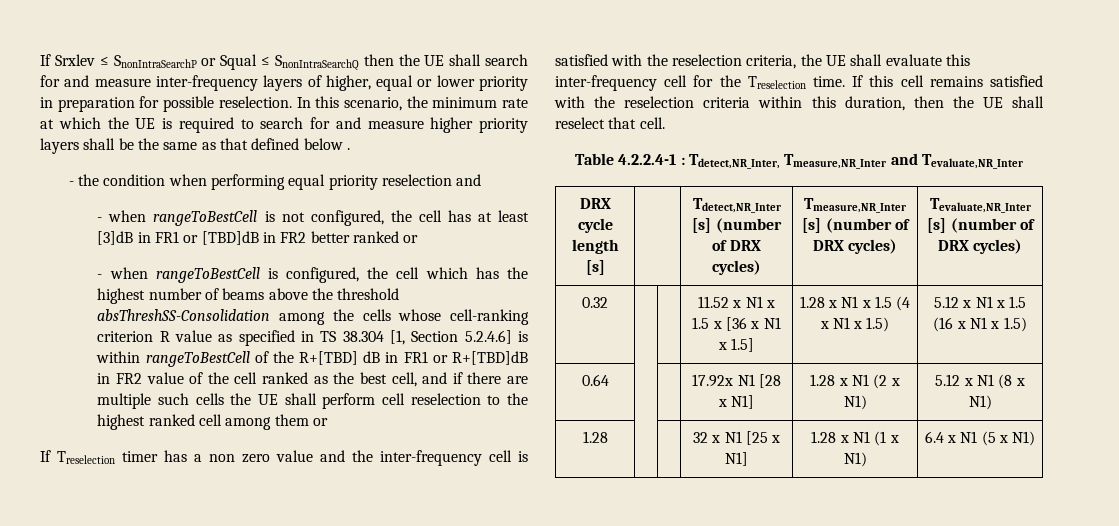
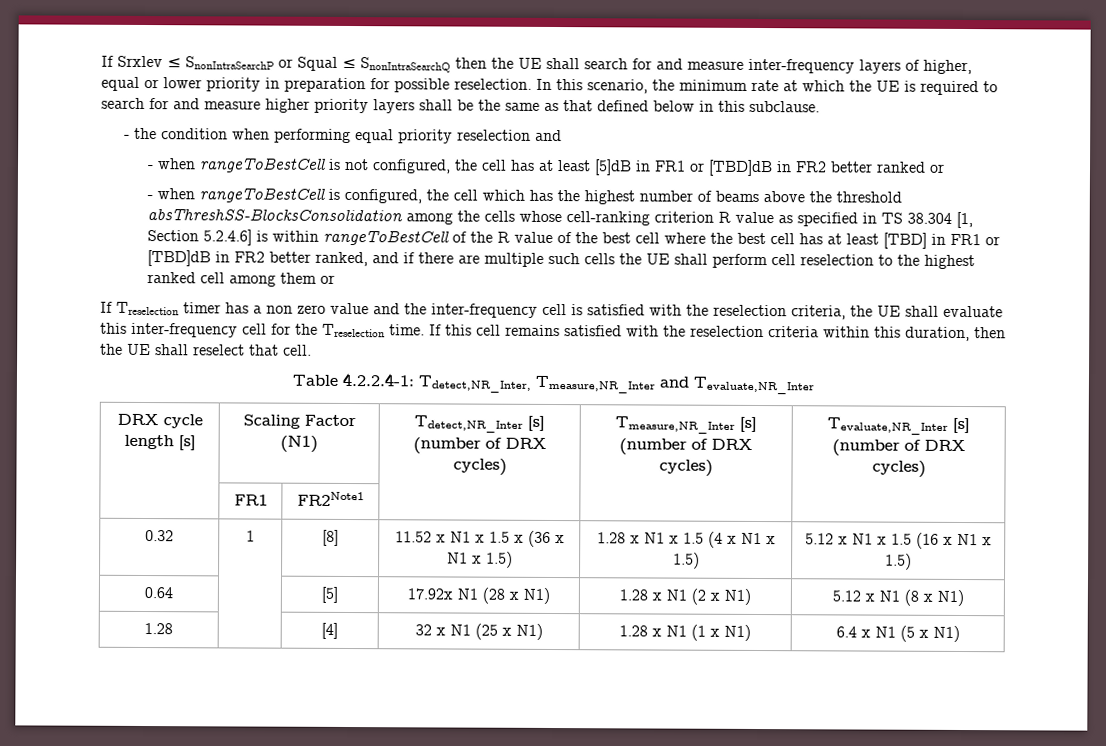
- In this scenario, the minimum rate at which the UE is required to search for and measure higher priority layers shall be the same as that defined below .
+ In this scenario, the minimum rate at which the UE is required to search for and measure higher priority layers shall be the same as that defined below in this subclause.
- - when rangeToBestCell is not configured, the cell has at least [3]dB in FR1 or [TBD]dB in FR2 better ranked or
+ - when rangeToBestCell is not configured, the cell has at least [5]dB in FR1 or [TBD]dB in FR2 better ranked or
- - when rangeToBestCell is configured, the cell which has the highest number of beams above the threshold absThreshSS-Consolidation among the cells whose cell-ranking criterion R value as specified in TS 38.304 [1, Section 5.2.4.6] is within rangeToBestCell of the R+[TBD] dB in FR1 or R+[TBD]dB in FR2 value of the cell ranked as the best cell, and if there are multiple such cells the UE shall perform cell reselection to the highest ranked cell among them or
+ - when rangeToBestCell is configured, the cell which has the highest number of beams above the threshold absThreshSS-BlocksConsolidation among the cells whose cell-ranking criterion R value as specified in TS 38.304 [1, Section 5.2.4.6] is within rangeToBestCell of the R value of the best cell where the best cell has at least [TBD] in FR1 or [TBD]dB in FR2 better ranked, and if there are multiple such cells the UE shall perform cell reselection to the highest ranked cell among them or
- Table 4.2.2.4-1 : Tdetect,NR_Inter, Tmeasure,NR_Inter and Tevaluate,NR_Inter
+ Table 4.2.2.4-1: Tdetect,NR_Inter, Tmeasure,NR_Inter and Tevaluate,NR_Inter
- DRX cycle length [s] | | Tdetect,NR_Inter [s] (number of DRX cycles) | Tmeasure,NR_Inter [s] (number of DRX cycles) | Tevaluate,NR_Inter [s] (number of DRX cycles)
+ DRX cycle length [s] | Scaling Factor (N1) | Tdetect,NR_Inter [s] (number of DRX cycles) | Tmeasure,NR_Inter [s] (number of DRX cycles) | Tevaluate,NR_Inter [s] (number of DRX cycles)
+ | FR1 | FR2Note1 | | |
- 0.32 | | | 11.52 x N1 x 1.5 x [36 x N1 x 1.5] | 1.28 x N1 x 1.5 (4 x N1 x 1.5) | 5.12 x N1 x 1.5 (16 x N1 x 1.5)
+ 0.32 | 1 | [8] | 11.52 x N1 x 1.5 x (36 x N1 x 1.5) | 1.28 x N1 x 1.5 (4 x N1 x 1.5) | 5.12 x N1 x 1.5 (16 x N1 x 1.5)
- 0.64 | | | 17.92x N1 [28 x N1] | 1.28 x N1 (2 x N1) | 5.12 x N1 (8 x N1)
+ 0.64 | | [5] | 17.92x N1 (28 x N1) | 1.28 x N1 (2 x N1) | 5.12 x N1 (8 x N1)
- 1.28 | | | 32 x N1 [25 x N1] | 1.28 x N1 (1 x N1) | 6.4 x N1 (5 x N1)
+ 1.28 | | [4] | 32 x N1 (25 x N1) | 1.28 x N1 (1 x N1) | 6.4 x N1 (5 x N1)

